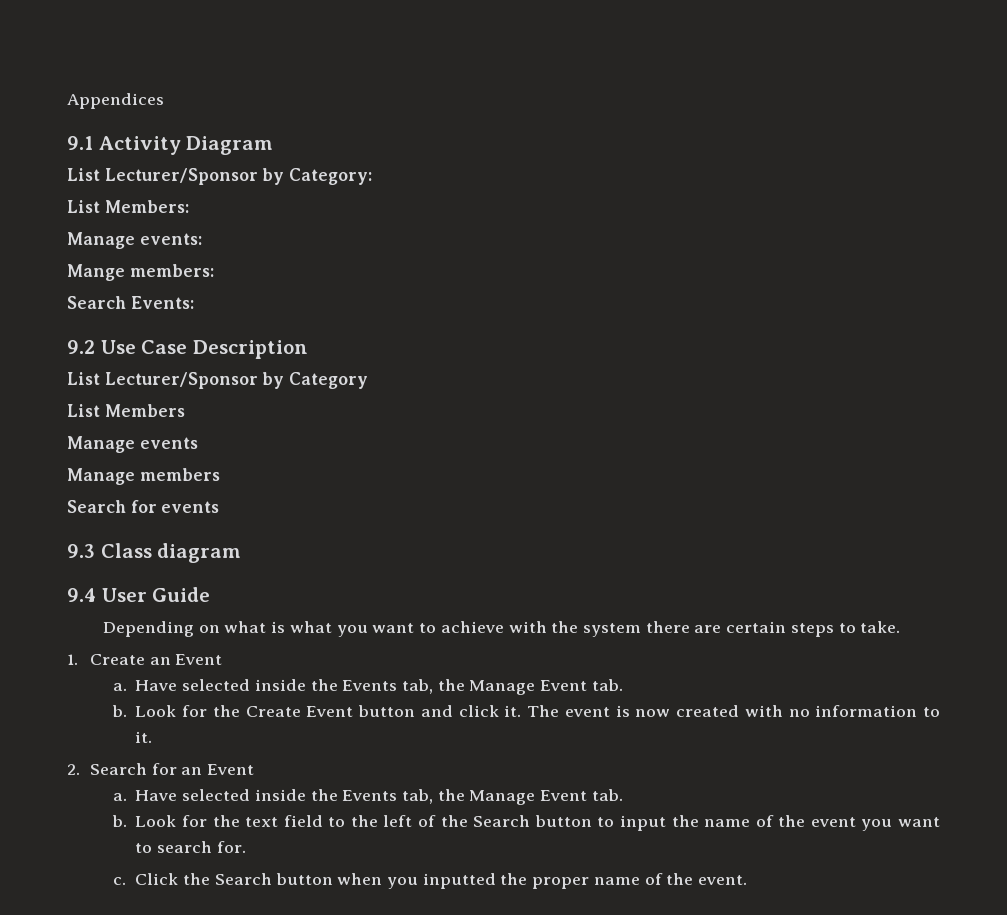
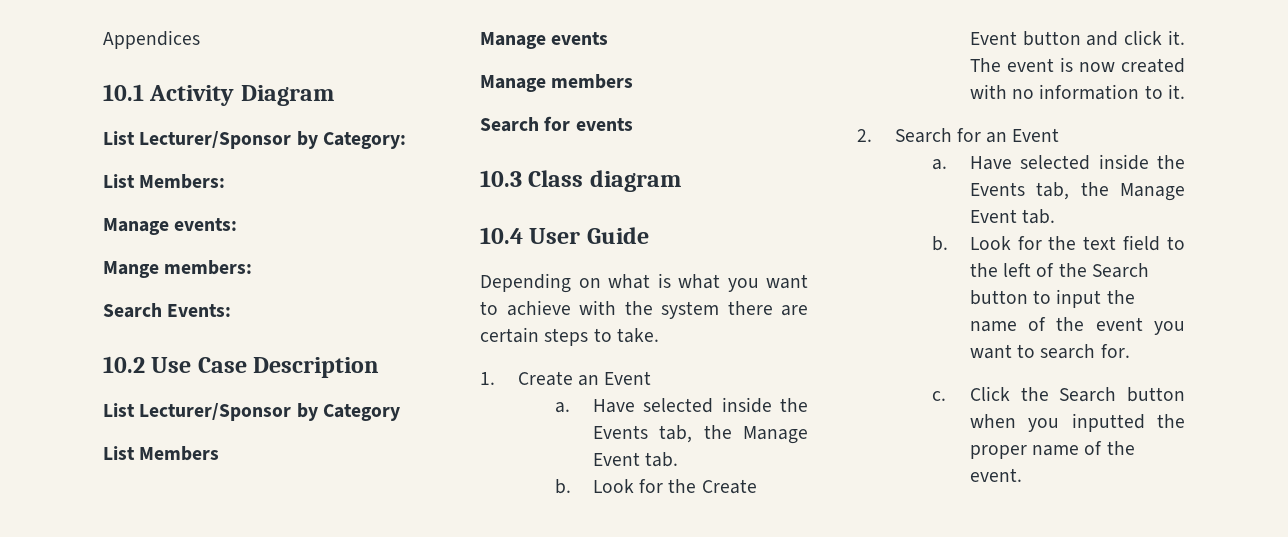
- 9.1 Activity Diagram
+ 10.1 Activity Diagram
- 9.2 Use Case Description
+ 10.2 Use Case Description
- 9.3 Class diagram
+ 10.3 Class diagram
- 9.4 User Guide
+ 10.4 User Guide

